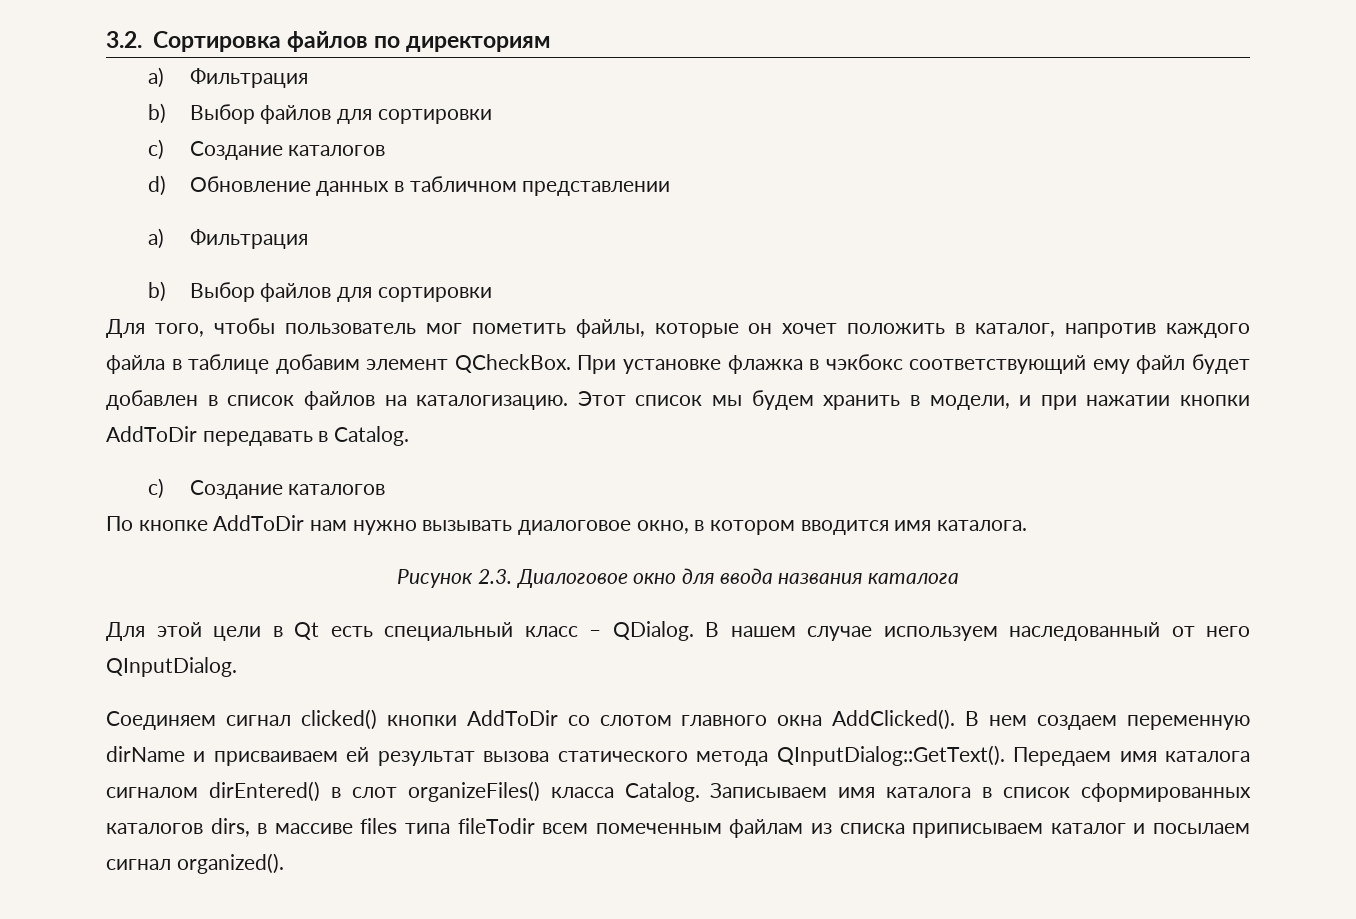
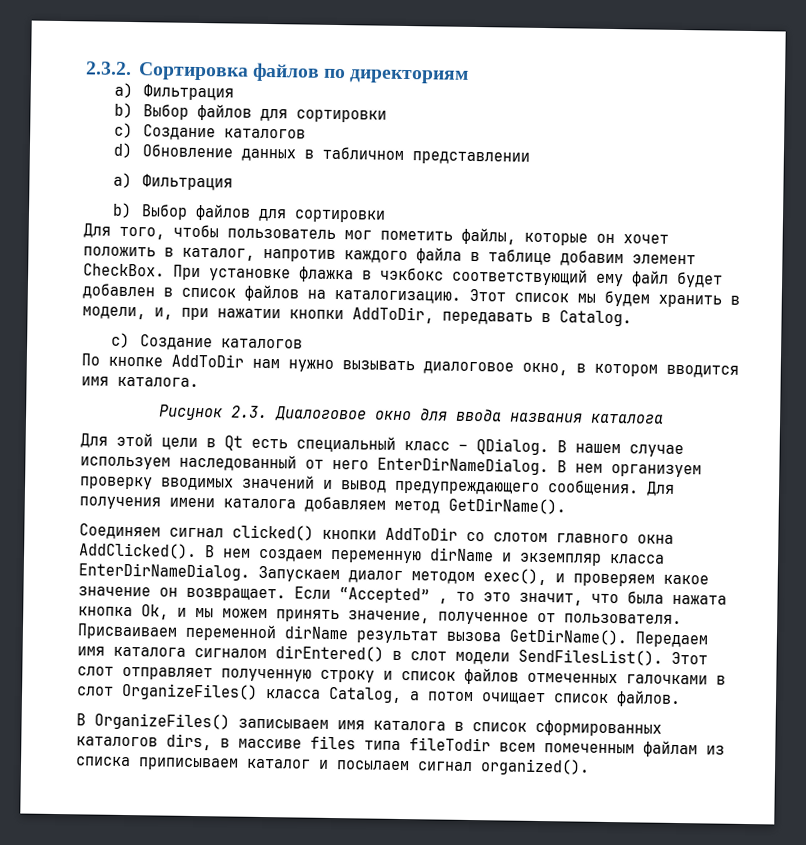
- 3.2. Сортировка файлов по директориям
+ 2.3.2. Сортировка файлов по директориям
- Для того, чтобы пользователь мог пометить файлы, которые он хочет положить в каталог, напротив каждого файла в таблице добавим элемент QCheckBox.
+ Для того, чтобы пользователь мог пометить файлы, которые он хочет положить в каталог, напротив каждого файла в таблице добавим элемент CheckBox.
- Этот список мы будем хранить в модели, и при нажатии кнопки AddToDir передавать в Catalog.
+ Этот список мы будем хранить в модели, и, при нажатии кнопки AddToDir, передавать в Catalog.
- В нашем случае используем наследованный от него QInputDialog.
+ В нашем случае используем наследованный от него EnterDirNameDialog. В нем организуем проверку вводимых значений и вывод предупреждающего сообщения. Для получения имени каталога добавляем метод GetDirName().
- В нем создаем переменную dirName и присваиваем ей результат вызова статического метода QInputDialog::GetText().
+ В нем создаем переменную dirName и экземпляр класса EnterDirNameDialog. Запускаем диалог методом exec(), и проверяем какое значение он возвращает. Если “Accepted” , то это значит, что была нажата кнопка Ok, и мы можем принять значение, полученное от пользователя. Присваиваем переменной dirName результат вызова GetDirName().
- Передаем имя каталога сигналом dirEntered() в слот organizeFiles() класса Catalog. Записываем имя каталога в список сформированных каталогов dirs, в массиве files типа fileTodir всем помеченным файлам из списка приписываем каталог и посылаем сигнал organized().
+ Передаем имя каталога сигналом dirEntered() в слот модели SendFilesList(). Этот слот отправляет полученную строку и список файлов отмеченных галочками в слот OrganizeFiles() класса Catalog, а потом очищает список файлов.
+ В OrganizeFiles() записываем имя каталога в список сформированных каталогов dirs, в массиве files типа fileTodir всем помеченным файлам из списка приписываем каталог и посылаем сигнал organized().

